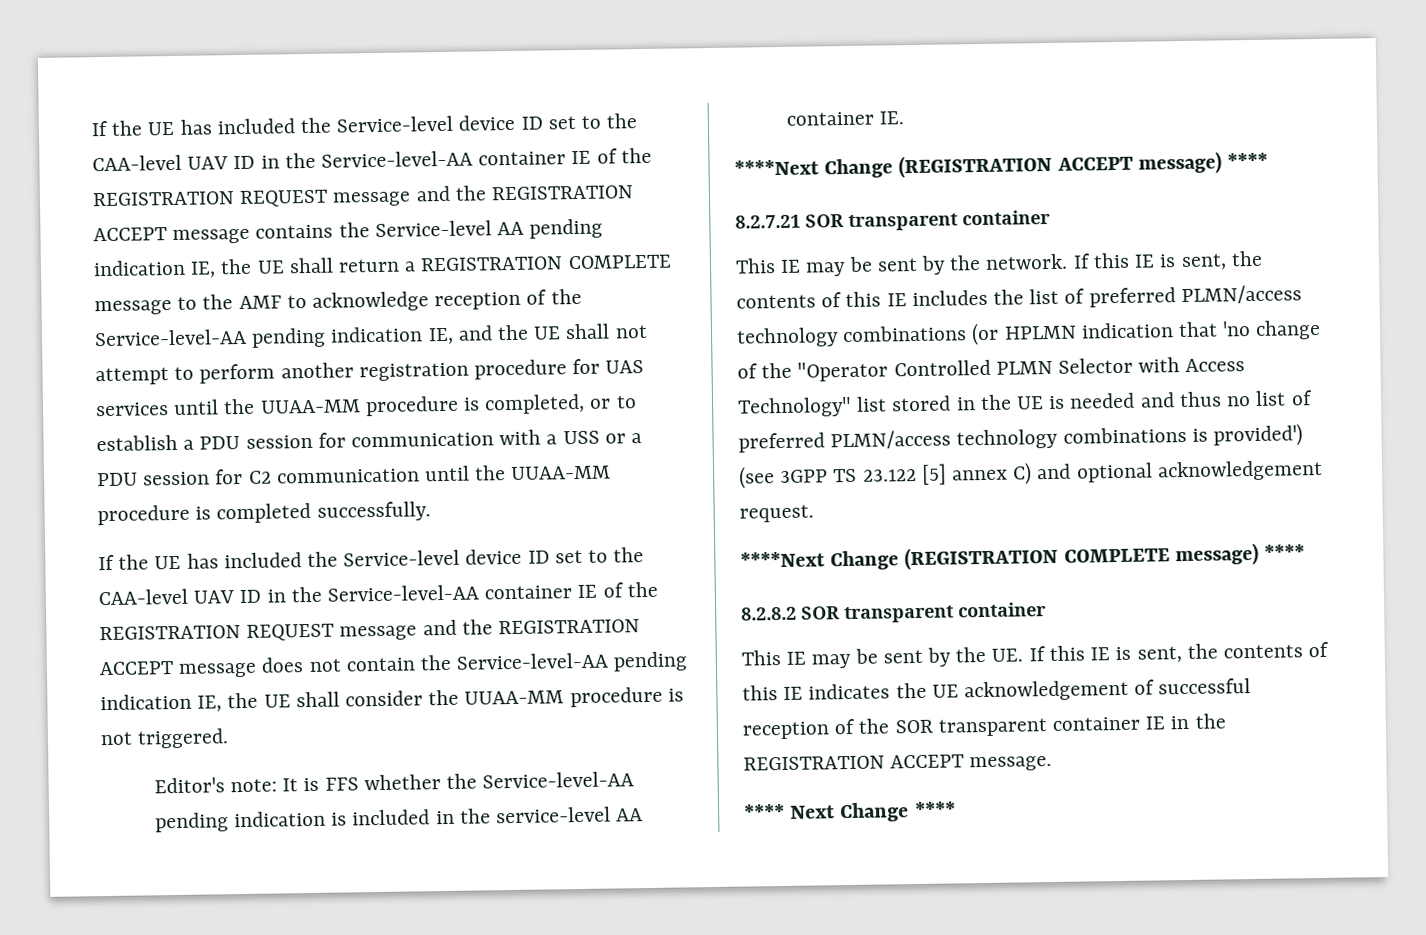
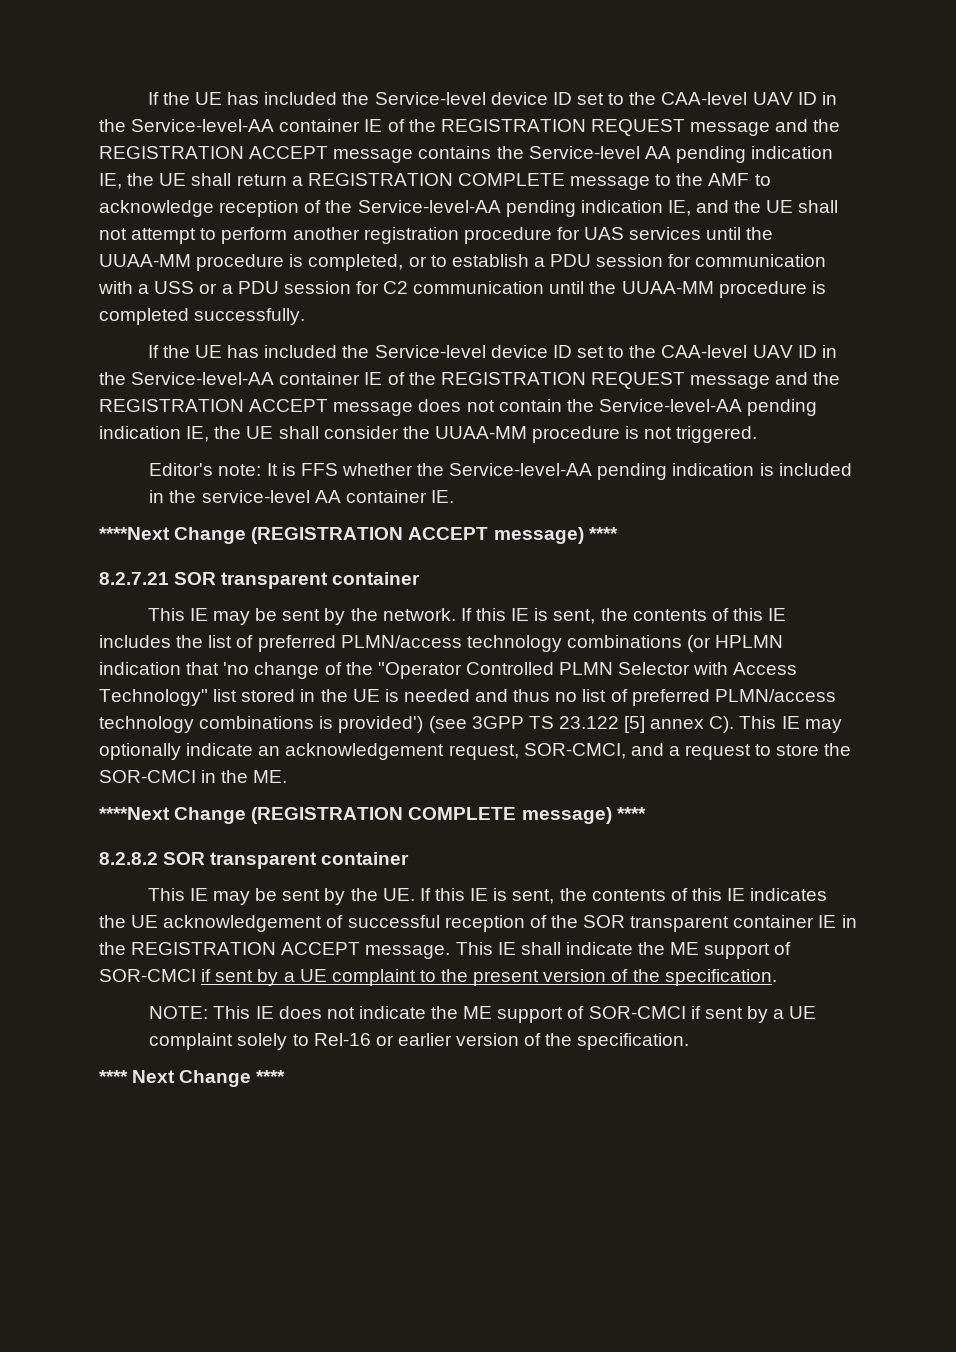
- If this IE is sent, the contents of this IE includes the list of preferred PLMN/access technology combinations (or HPLMN indication that 'no change of the "Operator Controlled PLMN Selector with Access Technology" list stored in the UE is needed and thus no list of preferred PLMN/access technology combinations is provided') (see 3GPP TS 23.122 [5] annex C) and optional acknowledgement request.
+ If this IE is sent, the contents of this IE includes the list of preferred PLMN/access technology combinations (or HPLMN indication that 'no change of the "Operator Controlled PLMN Selector with Access Technology" list stored in the UE is needed and thus no list of preferred PLMN/access technology combinations is provided') (see 3GPP TS 23.122 [5] annex C). This IE may optionally indicate an acknowledgement request, SOR-CMCI, and a request to store the SOR-CMCI in the ME.
+ This IE shall indicate the ME support of SOR-CMCI if sent by a UE complaint to the present version of the specification.
+ NOTE: This IE does not indicate the ME support of SOR-CMCI if sent by a UE complaint solely to Rel-16 or earlier version of the specification.

